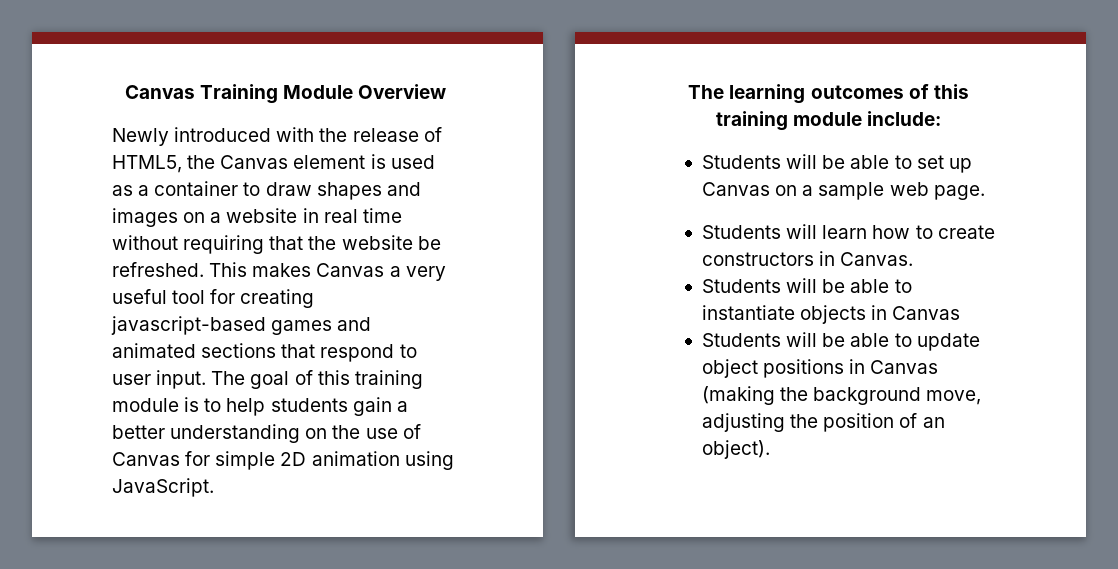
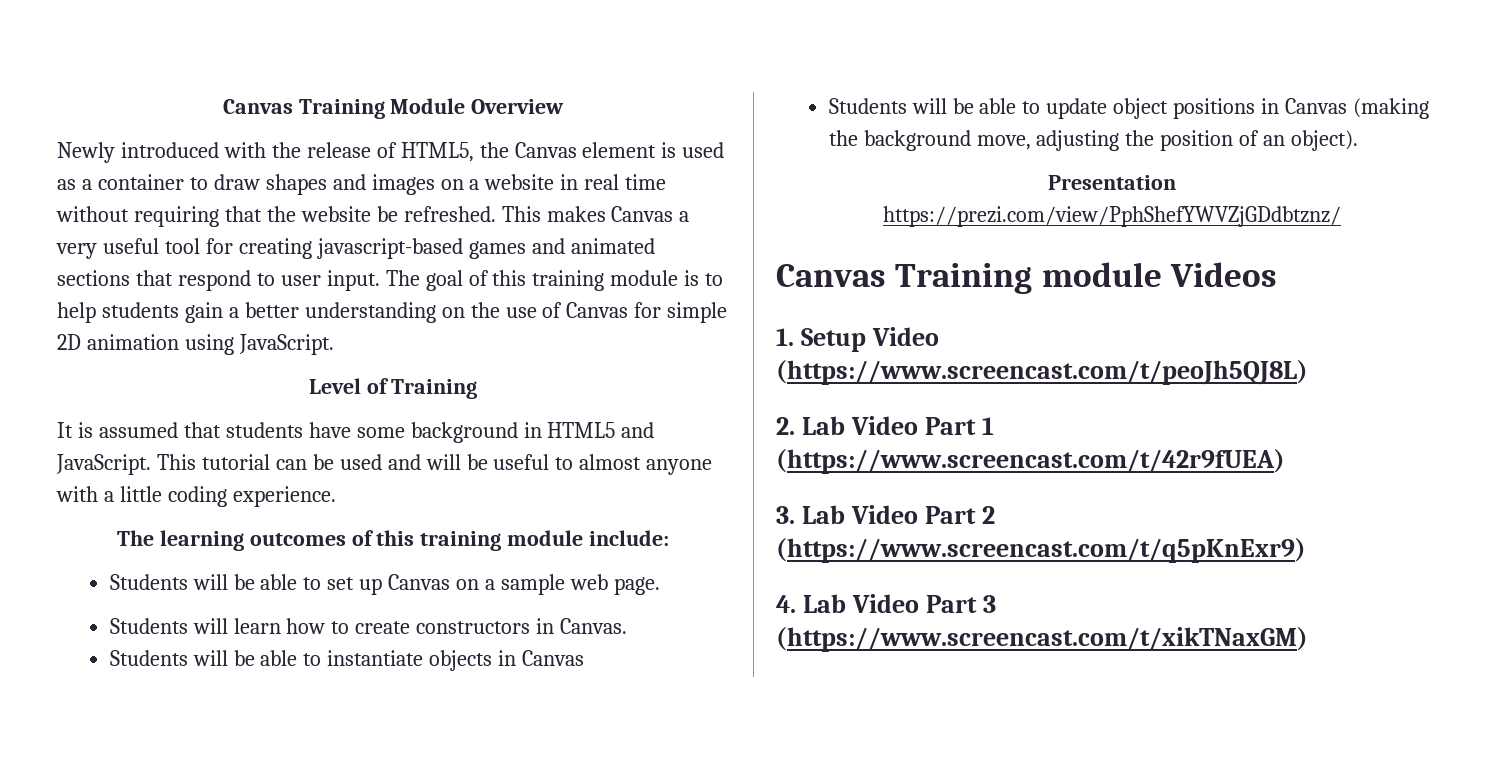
+ Level of Training
+ It is assumed that students have some background in HTML5 and JavaScript. This tutorial can be used and will be useful to almost anyone with a little coding experience.
+ Presentation
+ https://prezi.com/view/PphShefYWVZjGDdbtznz/
+ Canvas Training module Videos
+ 1. Setup Video (https://www.screencast.com/t/peoJh5QJ8L)
+ 2. Lab Video Part 1 (https://www.screencast.com/t/42r9fUEA)
+ 3. Lab Video Part 2 (https://www.screencast.com/t/q5pKnExr9)
+ 4. Lab Video Part 3 (https://www.screencast.com/t/xikTNaxGM)

